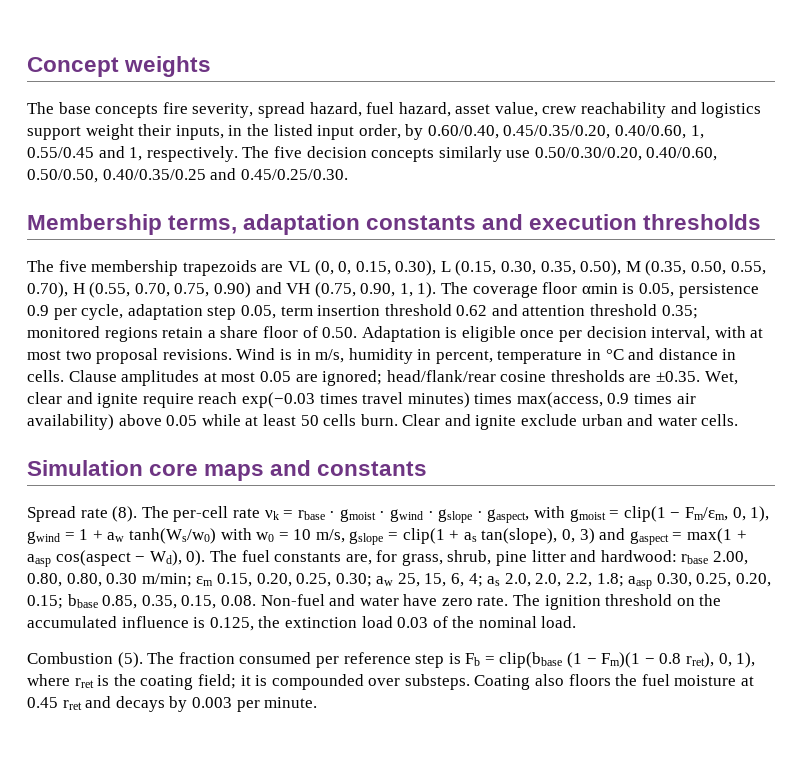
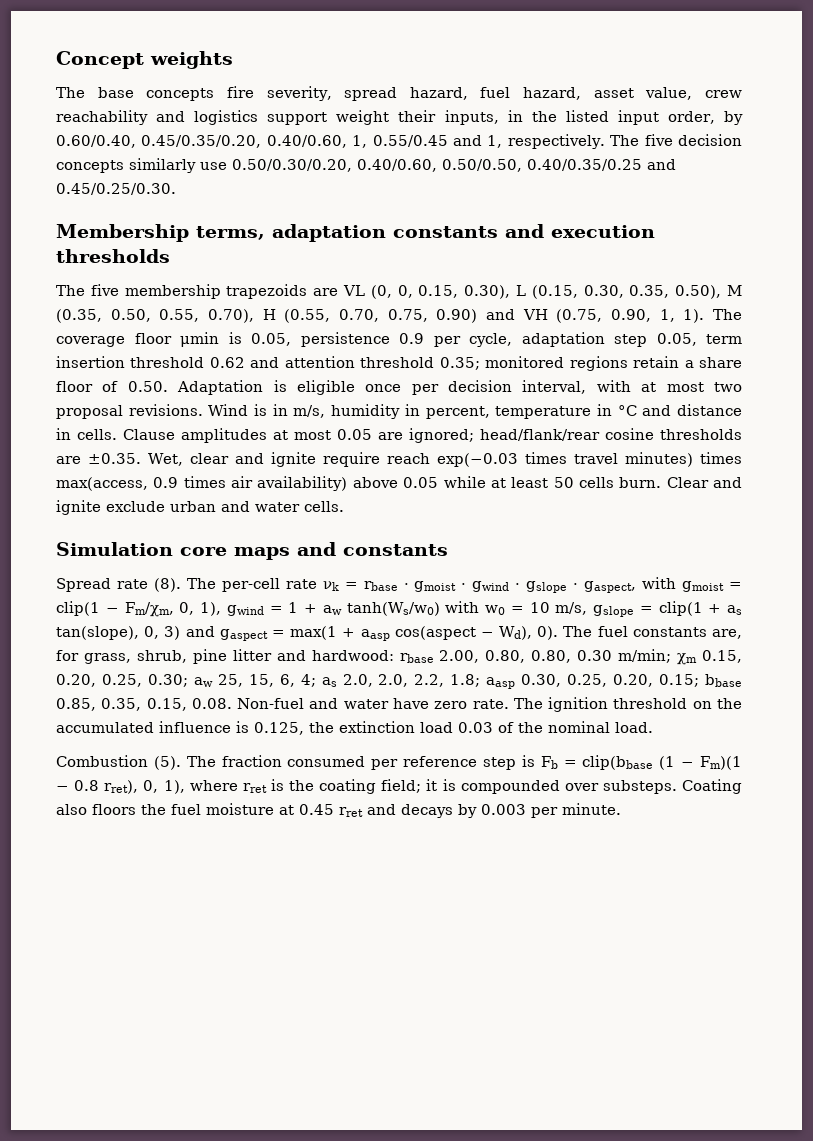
- The coverage floor αmin is 0.05, persistence 0.9 per cycle, adaptation step 0.05, term insertion threshold 0.62 and attention threshold 0.35; monitored regions retain a share floor of 0.50. Adaptation is eligible once per decision interval, with at most two proposal revisions.
+ The coverage floor μmin is 0.05, persistence 0.9 per cycle, adaptation step 0.05, term insertion threshold 0.62 and attention threshold 0.35; monitored regions retain a share floor of 0.50. Adaptation is eligible once per decision interval, with at most two proposal revisions.
- The per-cell rate νk = rbase · gmoist · gwind · gslope · gaspect, with gmoist = clip(1 − Fm/εm, 0, 1), gwind = 1 + aw tanh(Ws/w0) with w0 = 10 m/s, gslope = clip(1 + as tan(slope), 0, 3) and gaspect = max(1 + aasp cos(aspect − Wd), 0).
+ The per-cell rate νk = rbase · gmoist · gwind · gslope · gaspect, with gmoist = clip(1 − Fm/χm, 0, 1), gwind = 1 + aw tanh(Ws/w0) with w0 = 10 m/s, gslope = clip(1 + as tan(slope), 0, 3) and gaspect = max(1 + aasp cos(aspect − Wd), 0).
- The fuel constants are, for grass, shrub, pine litter and hardwood: rbase 2.00, 0.80, 0.80, 0.30 m/min; εm 0.15, 0.20, 0.25, 0.30; aw 25, 15, 6, 4; as 2.0, 2.0, 2.2, 1.8; aasp 0.30, 0.25, 0.20, 0.15; bbase 0.85, 0.35, 0.15, 0.08. Non-fuel and water have zero rate.
+ The fuel constants are, for grass, shrub, pine litter and hardwood: rbase 2.00, 0.80, 0.80, 0.30 m/min; χm 0.15, 0.20, 0.25, 0.30; aw 25, 15, 6, 4; as 2.0, 2.0, 2.2, 1.8; aasp 0.30, 0.25, 0.20, 0.15; bbase 0.85, 0.35, 0.15, 0.08. Non-fuel and water have zero rate.

